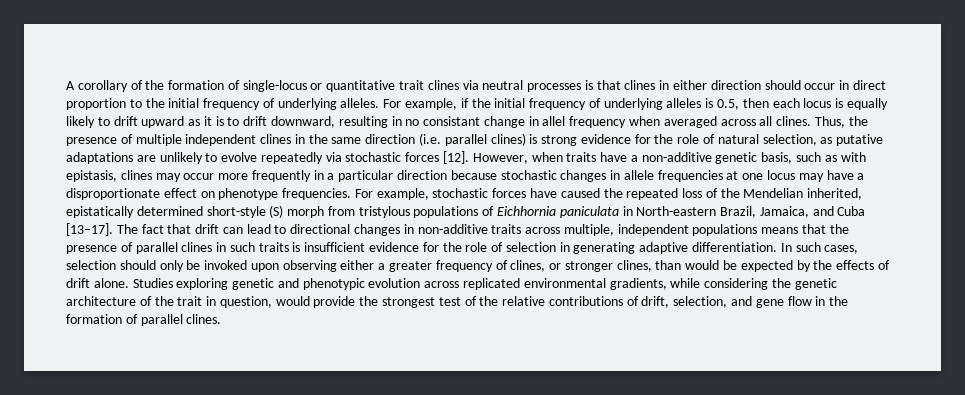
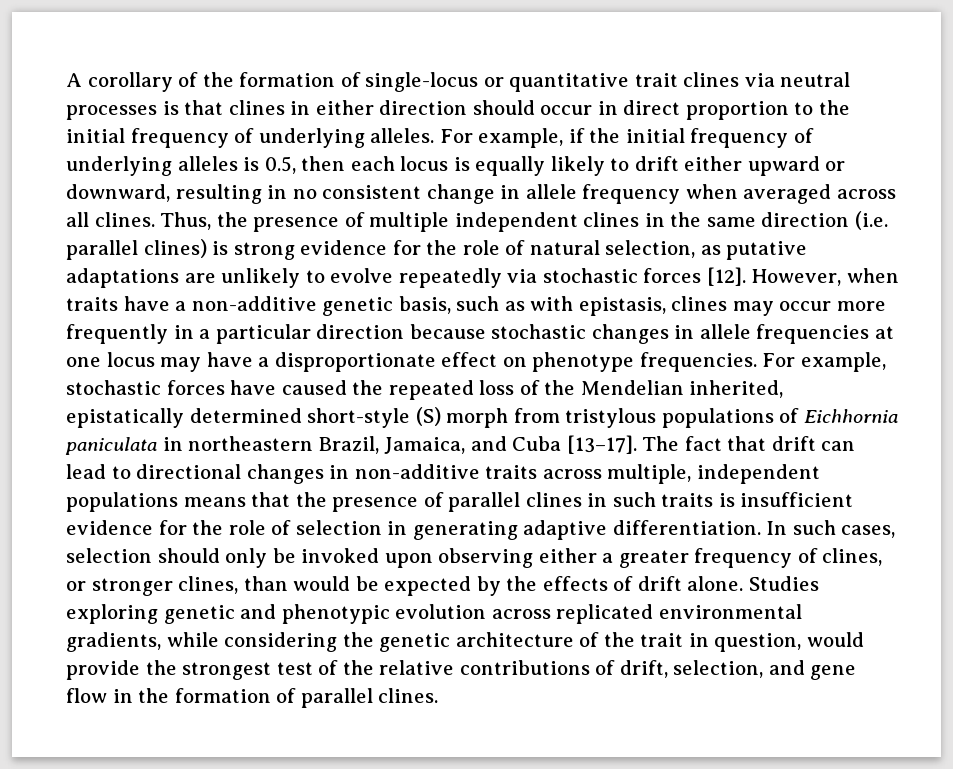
- For example, if the initial frequency of underlying alleles is 0.5, then each locus is equally likely to drift upward as it is to drift downward, resulting in no consistant change in allel frequency when averaged across all clines.
+ For example, if the initial frequency of underlying alleles is 0.5, then each locus is equally likely to drift either upward or downward, resulting in no consistent change in allele frequency when averaged across all clines.
- For example, stochastic forces have caused the repeated loss of the Mendelian inherited, epistatically determined short-style (S) morph from tristylous populations of Eichhornia paniculata in North-eastern Brazil, Jamaica, and Cuba [13–17].
+ For example, stochastic forces have caused the repeated loss of the Mendelian inherited, epistatically determined short-style (S) morph from tristylous populations of Eichhornia paniculata in northeastern Brazil, Jamaica, and Cuba [13–17].

